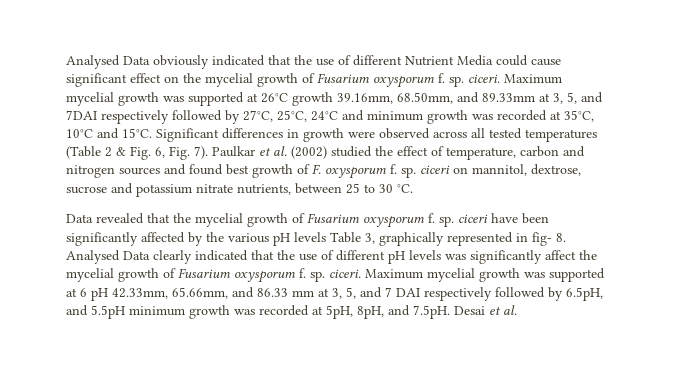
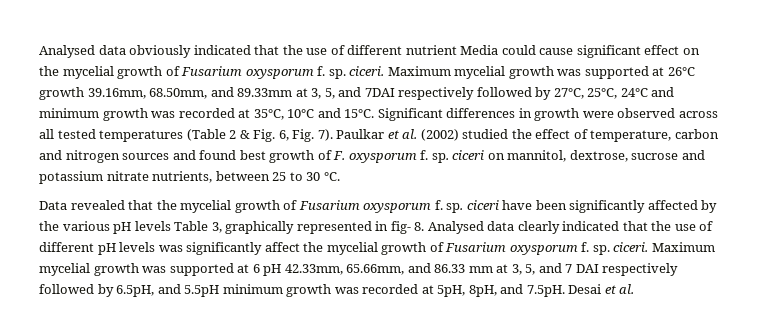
- Analysed Data obviously indicated that the use of different Nutrient Media could cause significant effect on the mycelial growth of Fusarium oxysporum f. sp. ciceri.
+ Analysed data obviously indicated that the use of different nutrient Media could cause significant effect on the mycelial growth of Fusarium oxysporum f. sp. ciceri.
- Data revealed that the mycelial growth of Fusarium oxysporum f. sp. ciceri have been significantly affected by the various pH levels Table 3, graphically represented in fig- 8. Analysed Data clearly indicated that the use of different pH levels was significantly affect the mycelial growth of Fusarium oxysporum f. sp. ciceri.
+ Data revealed that the mycelial growth of Fusarium oxysporum f. sp. ciceri have been significantly affected by the various pH levels Table 3, graphically represented in fig- 8. Analysed data clearly indicated that the use of different pH levels was significantly affect the mycelial growth of Fusarium oxysporum f. sp. ciceri.

